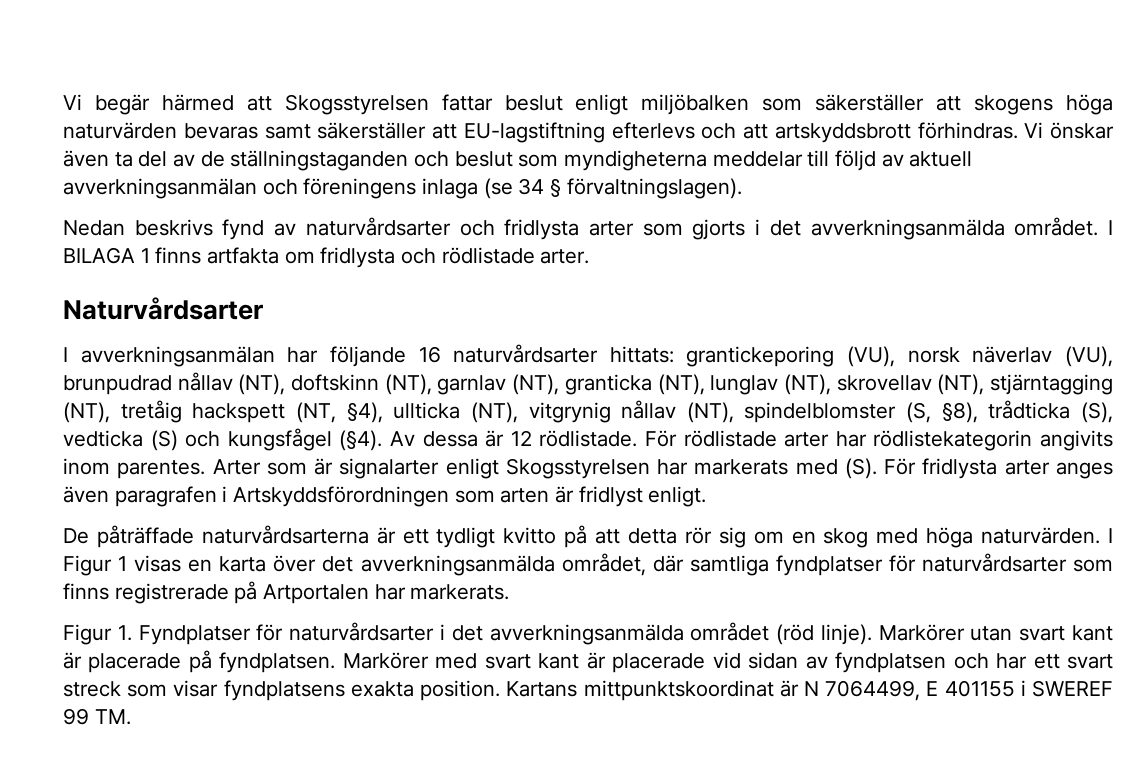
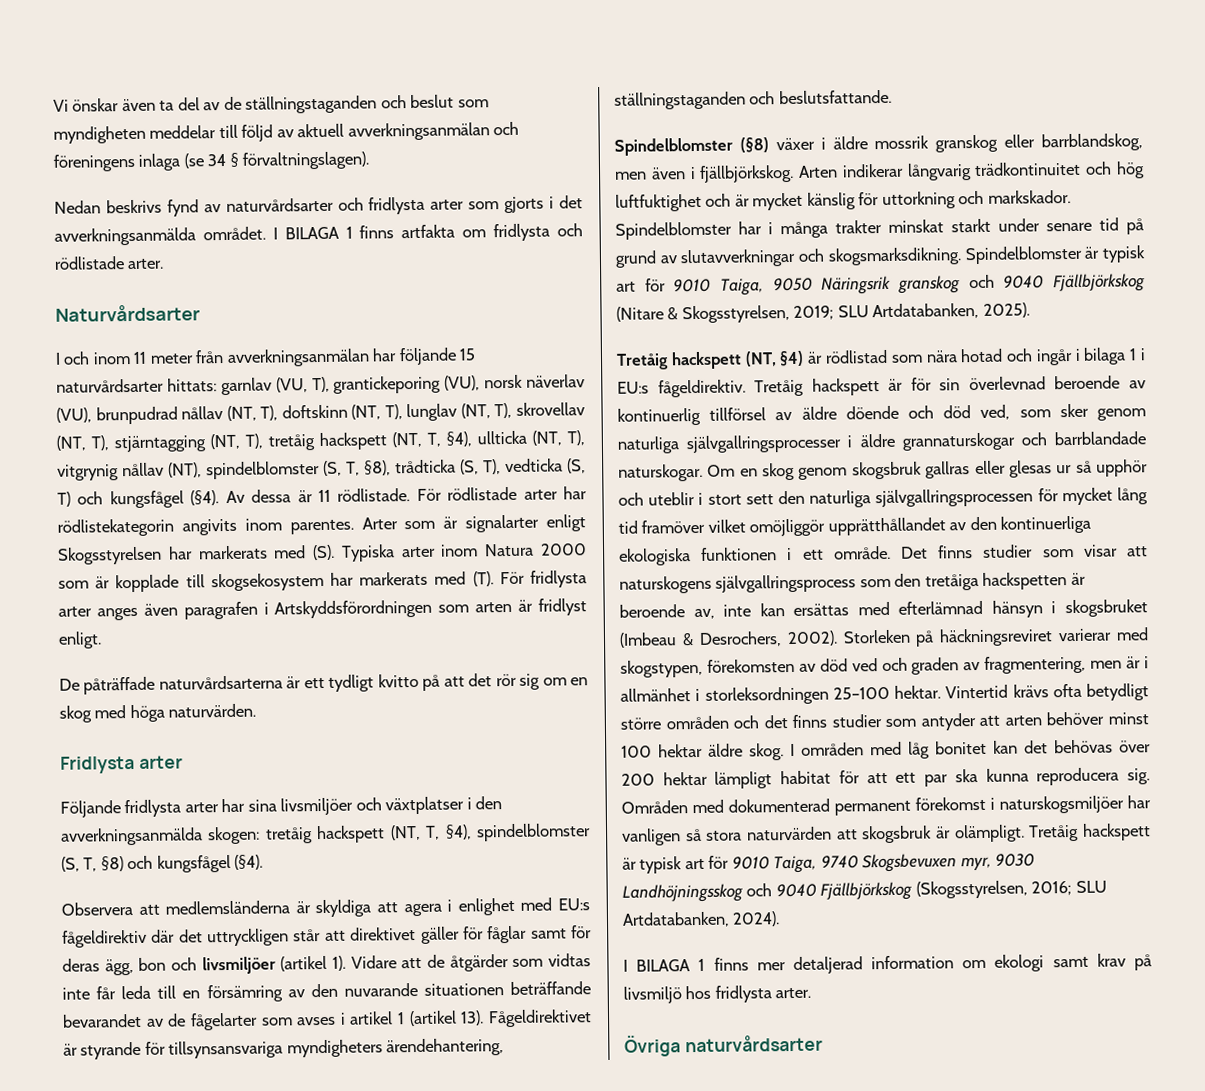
- Vi begär härmed att Skogsstyrelsen fattar beslut enligt miljöbalken som säkerställer att skogens höga naturvärden bevaras samt säkerställer att EU-lagstiftning efterlevs och att artskyddsbrott förhindras. Vi önskar även ta del av de ställningstaganden och beslut som myndigheterna meddelar till följd av aktuell avverkningsanmälan och föreningens inlaga (se 34 § förvaltningslagen).
+ Vi önskar även ta del av de ställningstaganden och beslut som myndigheten meddelar till följd av aktuell avverkningsanmälan och föreningens inlaga (se 34 § förvaltningslagen).
- I avverkningsanmälan har följande 16 naturvårdsarter hittats: grantickeporing (VU), norsk näverlav (VU), brunpudrad nållav (NT), doftskinn (NT), garnlav (NT), granticka (NT), lunglav (NT), skrovellav (NT), stjärntagging (NT), tretåig hackspett (NT, §4), ullticka (NT), vitgrynig nållav (NT), spindelblomster (S, §8), trådticka (S), vedticka (S) och kungsfågel (§4).
+ I och inom 11 meter från avverkningsanmälan har följande 15 naturvårdsarter hittats: garnlav (VU, T), grantickeporing (VU), norsk näverlav (VU), brunpudrad nållav (NT, T), doftskinn (NT, T), lunglav (NT, T), skrovellav (NT, T), stjärntagging (NT, T), tretåig hackspett (NT, T, §4), ullticka (NT, T), vitgrynig nållav (NT), spindelblomster (S, T, §8), trådticka (S, T), vedticka (S, T) och kungsfågel (§4).
- Av dessa är 12 rödlistade.
+ Av dessa är 11 rödlistade.
- Arter som är signalarter enligt Skogsstyrelsen har markerats med (S). För fridlysta arter anges även paragrafen i Artskyddsförordningen som arten är fridlyst enligt.
+ Arter som är signalarter enligt Skogsstyrelsen har markerats med (S). Typiska arter inom Natura 2000 som är kopplade till skogsekosystem har markerats med (T). För fridlysta arter anges även paragrafen i Artskyddsförordningen som arten är fridlyst enligt.
- De påträffade naturvårdsarterna är ett tydligt kvitto på att detta rör sig om en skog med höga naturvärden. I Figur 1 visas en karta över det avverkningsanmälda området, där samtliga fyndplatser för naturvårdsarter som finns registrerade på Artportalen har markerats.
- Figur 1. Fyndplatser för naturvårdsarter i det avverkningsanmälda området (röd linje). Markörer utan svart kant är placerade på fyndplatsen. Markörer med svart kant är placerade vid sidan av fyndplatsen och har ett svart streck som visar fyndplatsens exakta position. Kartans mittpunktskoordinat är N 7064499, E 401155 i SWEREF 99 TM.
+ De påträffade naturvårdsarterna är ett tydligt kvitto på att det rör sig om en skog med höga naturvärden.
+ Fridlysta arter
+ Följande fridlysta arter har sina livsmiljöer och växtplatser i den avverkningsanmälda skogen: tretåig hackspett (NT, T, §4), spindelblomster (S, T, §8) och kungsfågel (§4).
+ Observera att medlemsländerna är skyldiga att agera i enlighet med EU:s fågeldirektiv där det uttryckligen står att direktivet gäller för fåglar samt för deras ägg, bon och livsmiljöer (artikel 1). Vidare att de åtgärder som vidtas inte får leda till en försämring av den nuvarande situationen beträffande bevarandet av de fågelarter som avses i artikel 1 (artikel 13). Fågeldirektivet är styrande för tillsynsansvariga myndigheters ärendehantering, ställningstaganden och beslutsfattande.
+ Spindelblomster (§8) växer i äldre mossrik granskog eller barrblandskog, men även i fjällbjörkskog. Arten indikerar långvarig trädkontinuitet och hög luftfuktighet och är mycket känslig för uttorkning och markskador. Spindelblomster har i många trakter minskat starkt under senare tid på grund av slutavverkningar och skogsmarksdikning. Spindelblomster är typisk art för 9010 Taiga, 9050 Näringsrik granskog och 9040 Fjällbjörkskog (Nitare & Skogsstyrelsen, 2019; SLU Artdatabanken, 2025).
+ Tretåig hackspett (NT, §4) är rödlistad som nära hotad och ingår i bilaga 1 i EU:s fågeldirektiv. Tretåig hackspett är för sin överlevnad beroende av kontinuerlig tillförsel av äldre döende och död ved, som sker genom naturliga självgallringsprocesser i äldre grannaturskogar och barrblandade naturskogar. Om en skog genom skogsbruk gallras eller glesas ur så upphör och uteblir i stort sett den naturliga självgallringsprocessen för mycket lång tid framöver vilket omöjliggör upprätthållandet av den kontinuerliga ekologiska funktionen i ett område. Det finns studier som visar att naturskogens självgallringsprocess som den tretåiga hackspetten är beroende av, inte kan ersättas med efterlämnad hänsyn i skogsbruket (Imbeau & Desrochers, 2002). Storleken på häckningsreviret varierar med skogstypen, förekomsten av död ved och graden av fragmentering, men är i allmänhet i storleksordningen 25–100 hektar. Vintertid krävs ofta betydligt större områden och det finns studier som antyder att arten behöver minst 100 hektar äldre skog. I områden med låg bonitet kan det behövas över 200 hektar lämpligt habitat för att ett par ska kunna reproducera sig. Områden med dokumenterad permanent förekomst i naturskogsmiljöer har vanligen så stora naturvärden att skogsbruk är olämpligt. Tretåig hackspett är typisk art för 9010 Taiga, 9740 Skogsbevuxen myr, 9030 Landhöjningsskog och 9040 Fjällbjörkskog (Skogsstyrelsen, 2016; SLU Artdatabanken, 2024).
+ I BILAGA 1 finns mer detaljerad information om ekologi samt krav på livsmiljö hos fridlysta arter.
+ Övriga naturvårdsarter

